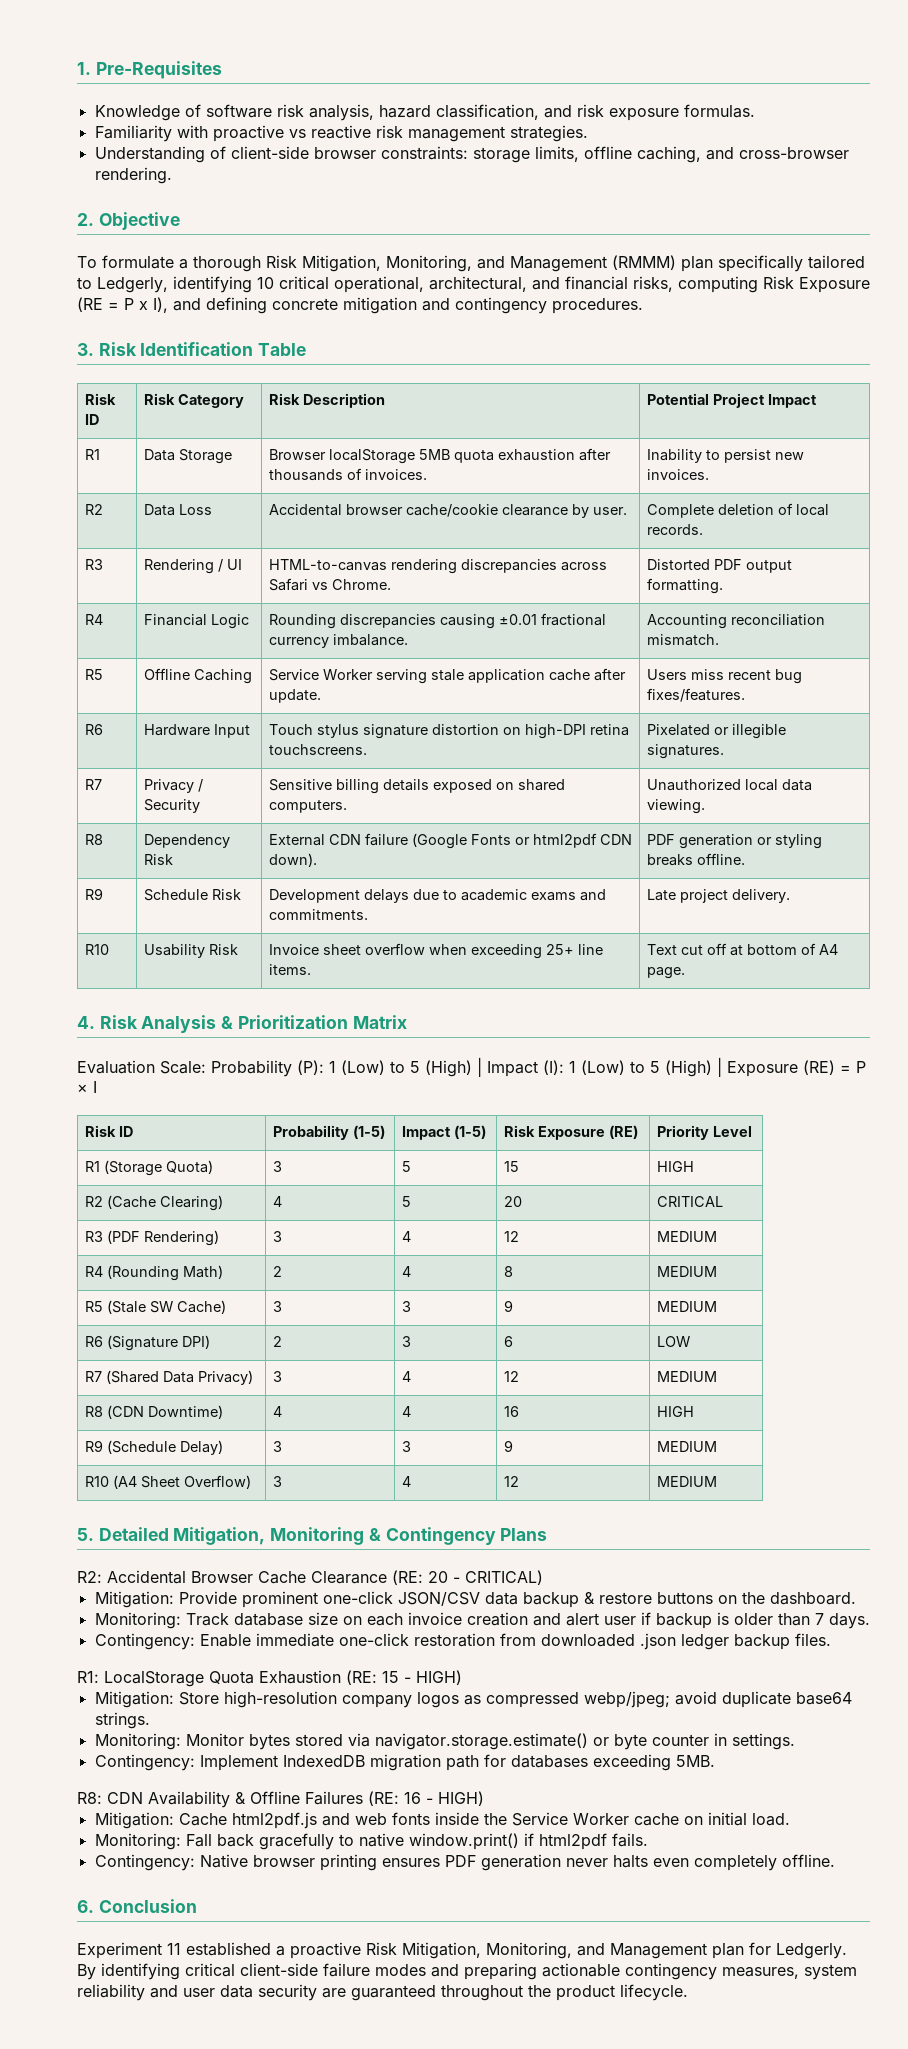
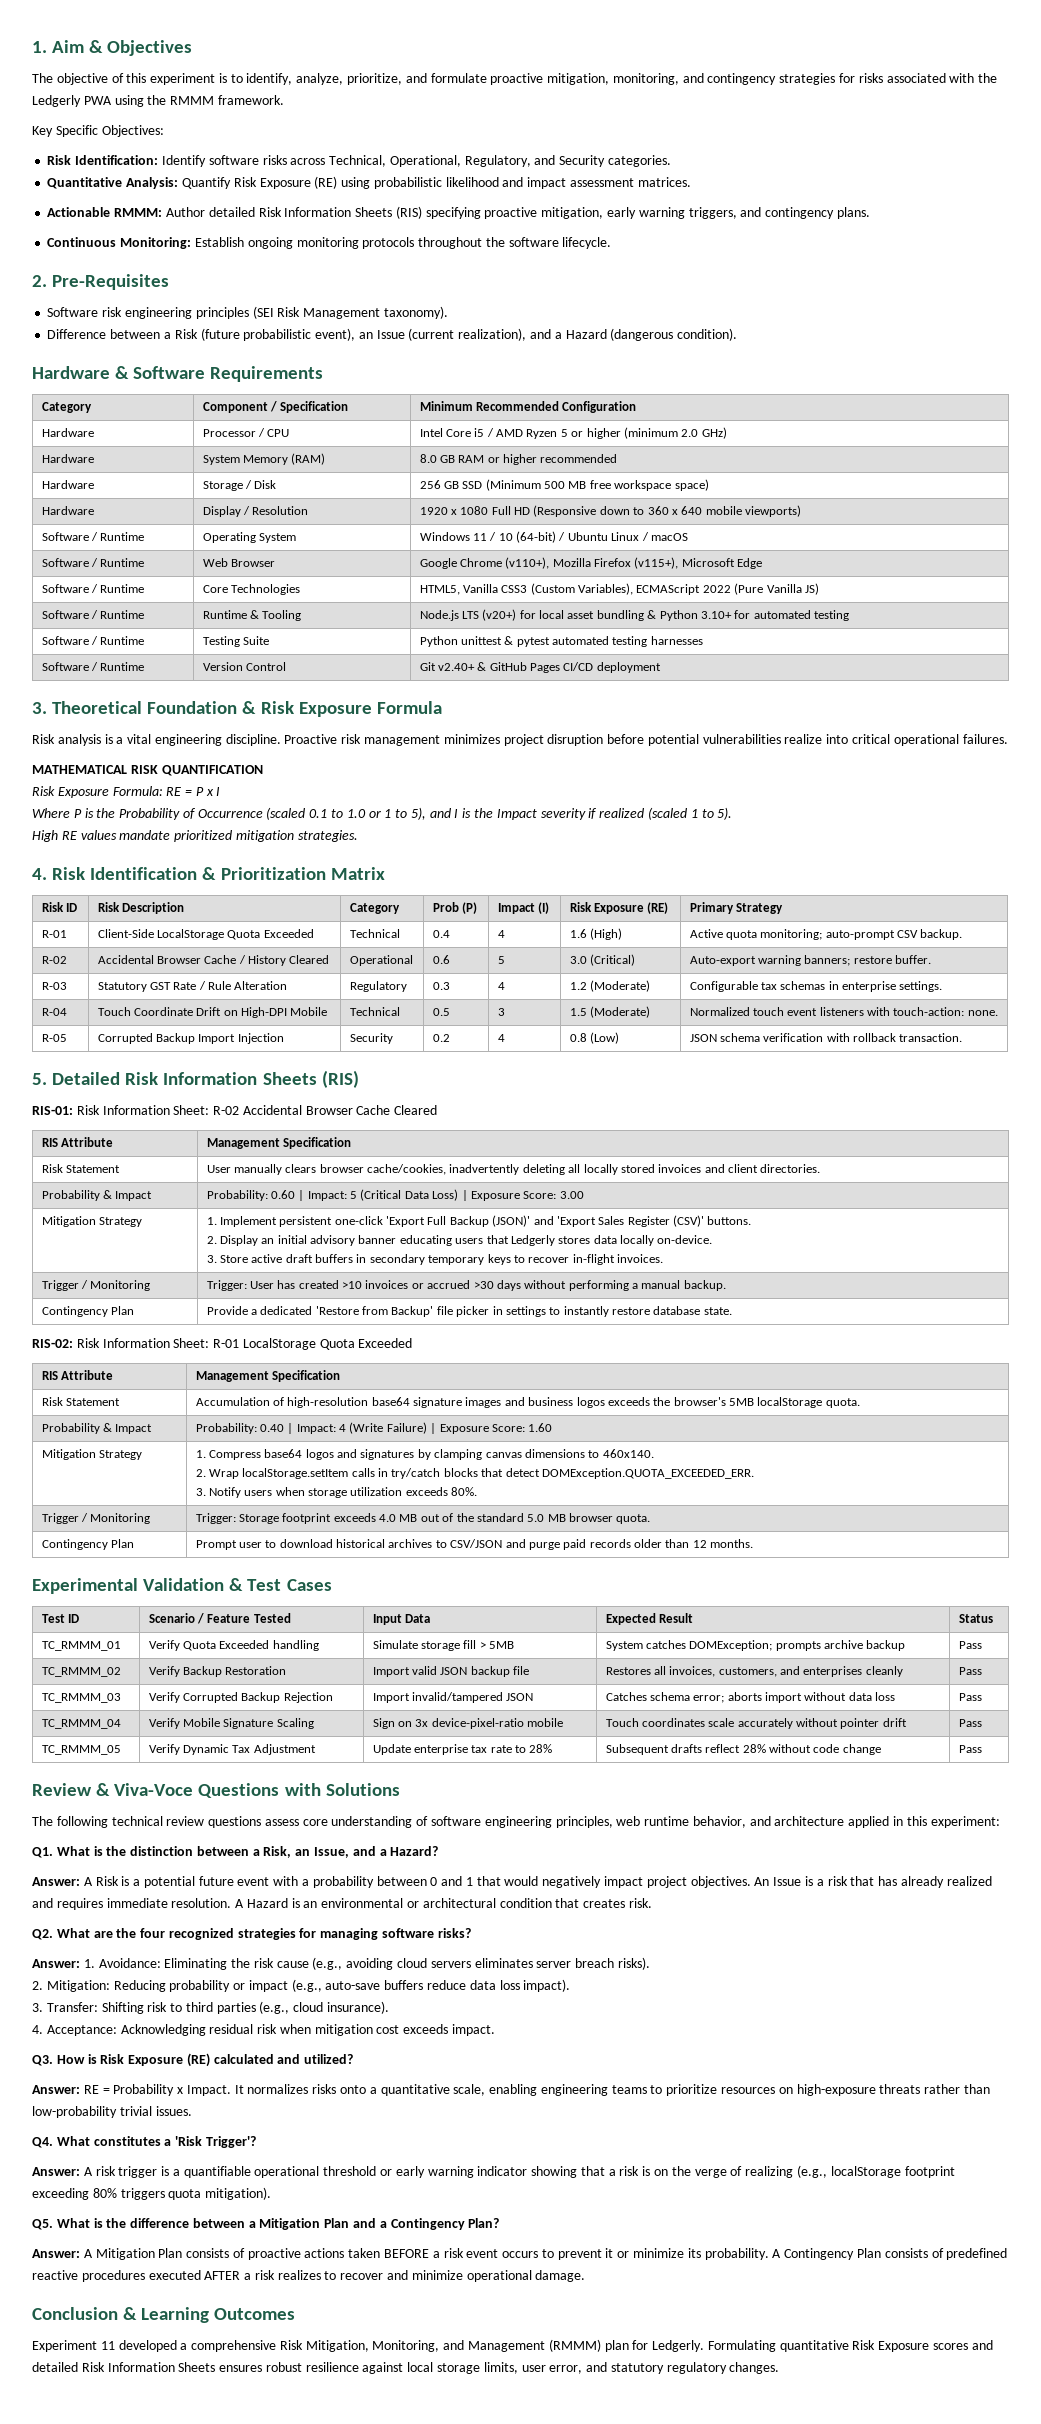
- 1. Pre-Requisites
- Knowledge of software risk analysis, hazard classification, and risk exposure formulas.
- Familiarity with proactive vs reactive risk management strategies.
- Understanding of client-side browser constraints: storage limits, offline caching, and cross-browser rendering.
- 2. Objective
- To formulate a thorough Risk Mitigation, Monitoring, and Management (RMMM) plan specifically tailored to Ledgerly, identifying 10 critical operational, architectural, and financial risks, computing Risk Exposure (RE = P x I), and defining concrete mitigation and contingency procedures.
- 3. Risk Identification Table
- Risk ID | Risk Category | Risk Description | Potential Project Impact
- R1 | Data Storage | Browser localStorage 5MB quota exhaustion after thousands of invoices. | Inability to persist new invoices.
- R2 | Data Loss | Accidental browser cache/cookie clearance by user. | Complete deletion of local records.
- R3 | Rendering / UI | HTML-to-canvas rendering discrepancies across Safari vs Chrome. | Distorted PDF output formatting.
- R4 | Financial Logic | Rounding discrepancies causing ±0.01 fractional currency imbalance. | Accounting reconciliation mismatch.
- R5 | Offline Caching | Service Worker serving stale application cache after update. | Users miss recent bug fixes/features.
- R6 | Hardware Input | Touch stylus signature distortion on high-DPI retina touchscreens. | Pixelated or illegible signatures.
- R7 | Privacy / Security | Sensitive billing details exposed on shared computers. | Unauthorized local data viewing.
- R8 | Dependency Risk | External CDN failure (Google Fonts or html2pdf CDN down). | PDF generation or styling breaks offline.
- R9 | Schedule Risk | Development delays due to academic exams and commitments. | Late project delivery.
- R10 | Usability Risk | Invoice sheet overflow when exceeding 25+ line items. | Text cut off at bottom of A4 page.
- 4. Risk Analysis & Prioritization Matrix
- Evaluation Scale: Probability (P): 1 (Low) to 5 (High) | Impact (I): 1 (Low) to 5 (High) | Exposure (RE) = P × I
- Risk ID | Probability (1-5) | Impact (1-5) | Risk Exposure (RE) | Priority Level
- R1 (Storage Quota) | 3 | 5 | 15 | HIGH
- R2 (Cache Clearing) | 4 | 5 | 20 | CRITICAL
- R3 (PDF Rendering) | 3 | 4 | 12 | MEDIUM
- R4 (Rounding Math) | 2 | 4 | 8 | MEDIUM
- R5 (Stale SW Cache) | 3 | 3 | 9 | MEDIUM
- R6 (Signature DPI) | 2 | 3 | 6 | LOW
- R7 (Shared Data Privacy) | 3 | 4 | 12 | MEDIUM
- R8 (CDN Downtime) | 4 | 4 | 16 | HIGH
- R9 (Schedule Delay) | 3 | 3 | 9 | MEDIUM
- R10 (A4 Sheet Overflow) | 3 | 4 | 12 | MEDIUM
- 5. Detailed Mitigation, Monitoring & Contingency Plans
- R2: Accidental Browser Cache Clearance (RE: 20 - CRITICAL)
- Mitigation: Provide prominent one-click JSON/CSV data backup & restore buttons on the dashboard.
- Monitoring: Track database size on each invoice creation and alert user if backup is older than 7 days.
- Contingency: Enable immediate one-click restoration from downloaded .json ledger backup files.
- R1: LocalStorage Quota Exhaustion (RE: 15 - HIGH)
- Mitigation: Store high-resolution company logos as compressed webp/jpeg; avoid duplicate base64 strings.
- Monitoring: Monitor bytes stored via navigator.storage.estimate() or byte counter in settings.
- Contingency: Implement IndexedDB migration path for databases exceeding 5MB.
- R8: CDN Availability & Offline Failures (RE: 16 - HIGH)
- Mitigation: Cache html2pdf.js and web fonts inside the Service Worker cache on initial load.
- Monitoring: Fall back gracefully to native window.print() if html2pdf fails.
- Contingency: Native browser printing ensures PDF generation never halts even completely offline.
- 6. Conclusion
- Experiment 11 established a proactive Risk Mitigation, Monitoring, and Management plan for Ledgerly. By identifying critical client-side failure modes and preparing actionable contingency measures, system reliability and user data security are guaranteed throughout the product lifecycle.
+ 1. Aim & Objectives
+ The objective of this experiment is to identify, analyze, prioritize, and formulate proactive mitigation, monitoring, and contingency strategies for risks associated with the Ledgerly PWA using the RMMM framework.
+ Key Specific Objectives:
+ Risk Identification: Identify software risks across Technical, Operational, Regulatory, and Security categories.
+ Quantitative Analysis: Quantify Risk Exposure (RE) using probabilistic likelihood and impact assessment matrices.
+ Actionable RMMM: Author detailed Risk Information Sheets (RIS) specifying proactive mitigation, early warning triggers, and contingency plans.
+ Continuous Monitoring: Establish ongoing monitoring protocols throughout the software lifecycle.
+ 2. Pre-Requisites
+ Software risk engineering principles (SEI Risk Management taxonomy).
+ Difference between a Risk (future probabilistic event), an Issue (current realization), and a Hazard (dangerous condition).
+ Hardware & Software Requirements
+ Category | Component / Specification | Minimum Recommended Configuration
+ Hardware | Processor / CPU | Intel Core i5 / AMD Ryzen 5 or higher (minimum 2.0 GHz)
+ Hardware | System Memory (RAM) | 8.0 GB RAM or higher recommended
+ Hardware | Storage / Disk | 256 GB SSD (Minimum 500 MB free workspace space)
+ Hardware | Display / Resolution | 1920 x 1080 Full HD (Responsive down to 360 x 640 mobile viewports)
+ Software / Runtime | Operating System | Windows 11 / 10 (64-bit) / Ubuntu Linux / macOS
+ Software / Runtime | Web Browser | Google Chrome (v110+), Mozilla Firefox (v115+), Microsoft Edge
+ Software / Runtime | Core Technologies | HTML5, Vanilla CSS3 (Custom Variables), ECMAScript 2022 (Pure Vanilla JS)
+ Software / Runtime | Runtime & Tooling | Node.js LTS (v20+) for local asset bundling & Python 3.10+ for automated testing
+ Software / Runtime | Testing Suite | Python unittest & pytest automated testing harnesses
+ Software / Runtime | Version Control | Git v2.40+ & GitHub Pages CI/CD deployment
+ 3. Theoretical Foundation & Risk Exposure Formula
+ Risk analysis is a vital engineering discipline. Proactive risk management minimizes project disruption before potential vulnerabilities realize into critical operational failures.
+ MATHEMATICAL RISK QUANTIFICATION
+ Risk Exposure Formula: RE = P x I
+ Where P is the Probability of Occurrence (scaled 0.1 to 1.0 or 1 to 5), and I is the Impact severity if realized (scaled 1 to 5).
+ High RE values mandate prioritized mitigation strategies.
+ 4. Risk Identification & Prioritization Matrix
+ Risk ID | Risk Description | Category | Prob (P) | Impact (I) | Risk Exposure (RE) | Primary Strategy
+ R-01 | Client-Side LocalStorage Quota Exceeded | Technical | 0.4 | 4 | 1.6 (High) | Active quota monitoring; auto-prompt CSV backup.
+ R-02 | Accidental Browser Cache / History Cleared | Operational | 0.6 | 5 | 3.0 (Critical) | Auto-export warning banners; restore buffer.
+ R-03 | Statutory GST Rate / Rule Alteration | Regulatory | 0.3 | 4 | 1.2 (Moderate) | Configurable tax schemas in enterprise settings.
+ R-04 | Touch Coordinate Drift on High-DPI Mobile | Technical | 0.5 | 3 | 1.5 (Moderate) | Normalized touch event listeners with touch-action: none.
+ R-05 | Corrupted Backup Import Injection | Security | 0.2 | 4 | 0.8 (Low) | JSON schema verification with rollback transaction.
+ 5. Detailed Risk Information Sheets (RIS)
+ RIS-01: Risk Information Sheet: R-02 Accidental Browser Cache Cleared
+ RIS Attribute | Management Specification
+ Risk Statement | User manually clears browser cache/cookies, inadvertently deleting all locally stored invoices and client directories.
+ Probability & Impact | Probability: 0.60 | Impact: 5 (Critical Data Loss) | Exposure Score: 3.00
+ Mitigation Strategy | 1. Implement persistent one-click 'Export Full Backup (JSON)' and 'Export Sales Register (CSV)' buttons.
+ 2. Display an initial advisory banner educating users that Ledgerly stores data locally on-device.
+ 3. Store active draft buffers in secondary temporary keys to recover in-flight invoices.
+ Trigger / Monitoring | Trigger: User has created >10 invoices or accrued >30 days without performing a manual backup.
+ Contingency Plan | Provide a dedicated 'Restore from Backup' file picker in settings to instantly restore database state.
+ RIS-02: Risk Information Sheet: R-01 LocalStorage Quota Exceeded
+ RIS Attribute | Management Specification
+ Risk Statement | Accumulation of high-resolution base64 signature images and business logos exceeds the browser's 5MB localStorage quota.
+ Probability & Impact | Probability: 0.40 | Impact: 4 (Write Failure) | Exposure Score: 1.60
+ Mitigation Strategy | 1. Compress base64 logos and signatures by clamping canvas dimensions to 460x140.
+ 2. Wrap localStorage.setItem calls in try/catch blocks that detect DOMException.QUOTA_EXCEEDED_ERR.
+ 3. Notify users when storage utilization exceeds 80%.
+ Trigger / Monitoring | Trigger: Storage footprint exceeds 4.0 MB out of the standard 5.0 MB browser quota.
+ Contingency Plan | Prompt user to download historical archives to CSV/JSON and purge paid records older than 12 months.
+ Experimental Validation & Test Cases
+ Test ID | Scenario / Feature Tested | Input Data | Expected Result | Status
+ TC_RMMM_01 | Verify Quota Exceeded handling | Simulate storage fill > 5MB | System catches DOMException; prompts archive backup | Pass
+ TC_RMMM_02 | Verify Backup Restoration | Import valid JSON backup file | Restores all invoices, customers, and enterprises cleanly | Pass
+ TC_RMMM_03 | Verify Corrupted Backup Rejection | Import invalid/tampered JSON | Catches schema error; aborts import without data loss | Pass
+ TC_RMMM_04 | Verify Mobile Signature Scaling | Sign on 3x device-pixel-ratio mobile | Touch coordinates scale accurately without pointer drift | Pass
+ TC_RMMM_05 | Verify Dynamic Tax Adjustment | Update enterprise tax rate to 28% | Subsequent drafts reflect 28% without code change | Pass
+ Review & Viva-Voce Questions with Solutions
+ The following technical review questions assess core understanding of software engineering principles, web runtime behavior, and architecture applied in this experiment:
+ Q1. What is the distinction between a Risk, an Issue, and a Hazard?
+ Answer: A Risk is a potential future event with a probability between 0 and 1 that would negatively impact project objectives. An Issue is a risk that has already realized and requires immediate resolution. A Hazard is an environmental or architectural condition that creates risk.
+ Q2. What are the four recognized strategies for managing software risks?
+ Answer: 1. Avoidance: Eliminating the risk cause (e.g., avoiding cloud servers eliminates server breach risks).
+ 2. Mitigation: Reducing probability or impact (e.g., auto-save buffers reduce data loss impact).
+ 3. Transfer: Shifting risk to third parties (e.g., cloud insurance).
+ 4. Acceptance: Acknowledging residual risk when mitigation cost exceeds impact.
+ Q3. How is Risk Exposure (RE) calculated and utilized?
+ Answer: RE = Probability x Impact. It normalizes risks onto a quantitative scale, enabling engineering teams to prioritize resources on high-exposure threats rather than low-probability trivial issues.
+ Q4. What constitutes a 'Risk Trigger'?
+ Answer: A risk trigger is a quantifiable operational threshold or early warning indicator showing that a risk is on the verge of realizing (e.g., localStorage footprint exceeding 80% triggers quota mitigation).
+ Q5. What is the difference between a Mitigation Plan and a Contingency Plan?
+ Answer: A Mitigation Plan consists of proactive actions taken BEFORE a risk event occurs to prevent it or minimize its probability. A Contingency Plan consists of predefined reactive procedures executed AFTER a risk realizes to recover and minimize operational damage.
+ Conclusion & Learning Outcomes
+ Experiment 11 developed a comprehensive Risk Mitigation, Monitoring, and Management (RMMM) plan for Ledgerly. Formulating quantitative Risk Exposure scores and detailed Risk Information Sheets ensures robust resilience against local storage limits, user error, and statutory regulatory changes.

